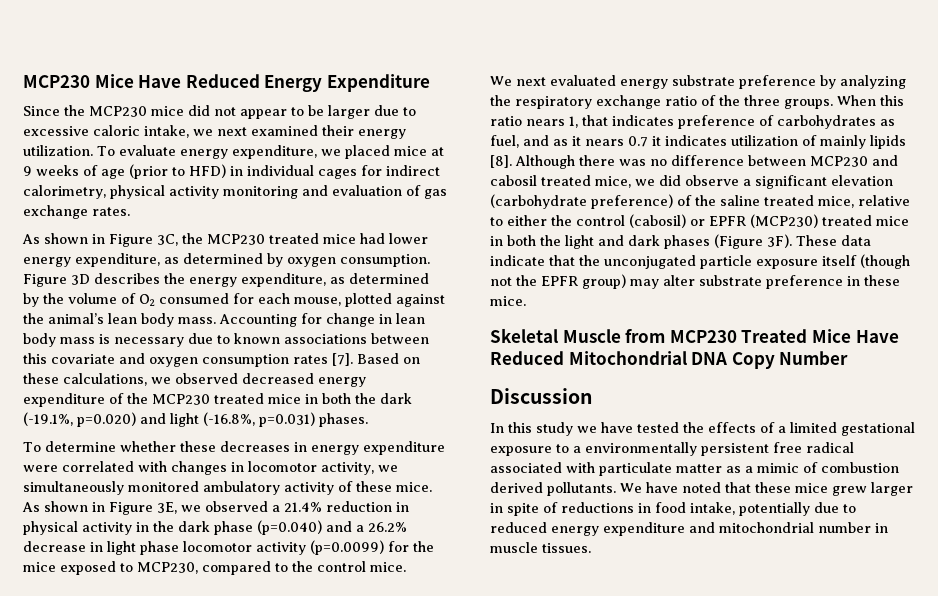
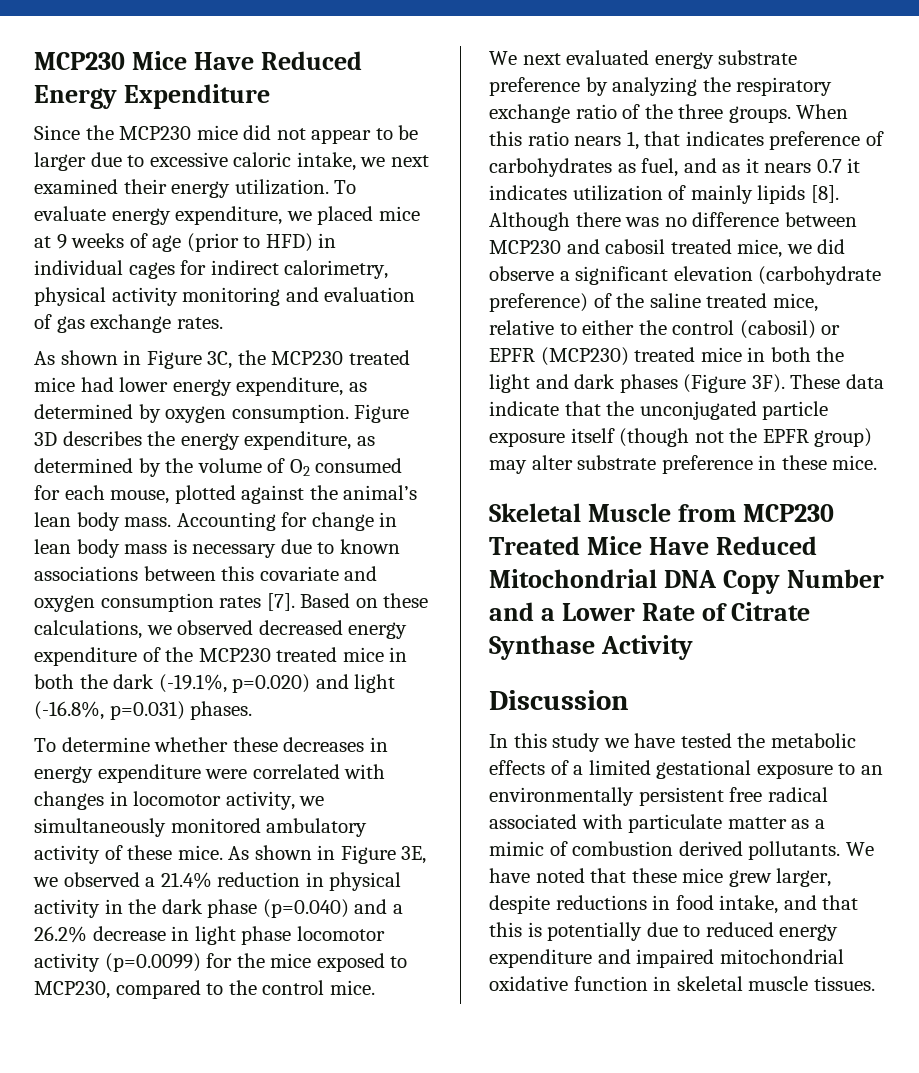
- Skeletal Muscle from MCP230 Treated Mice Have Reduced Mitochondrial DNA Copy Number
+ Skeletal Muscle from MCP230 Treated Mice Have Reduced Mitochondrial DNA Copy Number and a Lower Rate of Citrate Synthase Activity
- In this study we have tested the effects of a limited gestational exposure to a environmentally persistent free radical associated with particulate matter as a mimic of combustion derived pollutants.
+ In this study we have tested the metabolic effects of a limited gestational exposure to an environmentally persistent free radical associated with particulate matter as a mimic of combustion derived pollutants.
- We have noted that these mice grew larger in spite of reductions in food intake, potentially due to reduced energy expenditure and mitochondrial number in muscle tissues.
+ We have noted that these mice grew larger, despite reductions in food intake, and that this is potentially due to reduced energy expenditure and impaired mitochondrial oxidative function in skeletal muscle tissues.

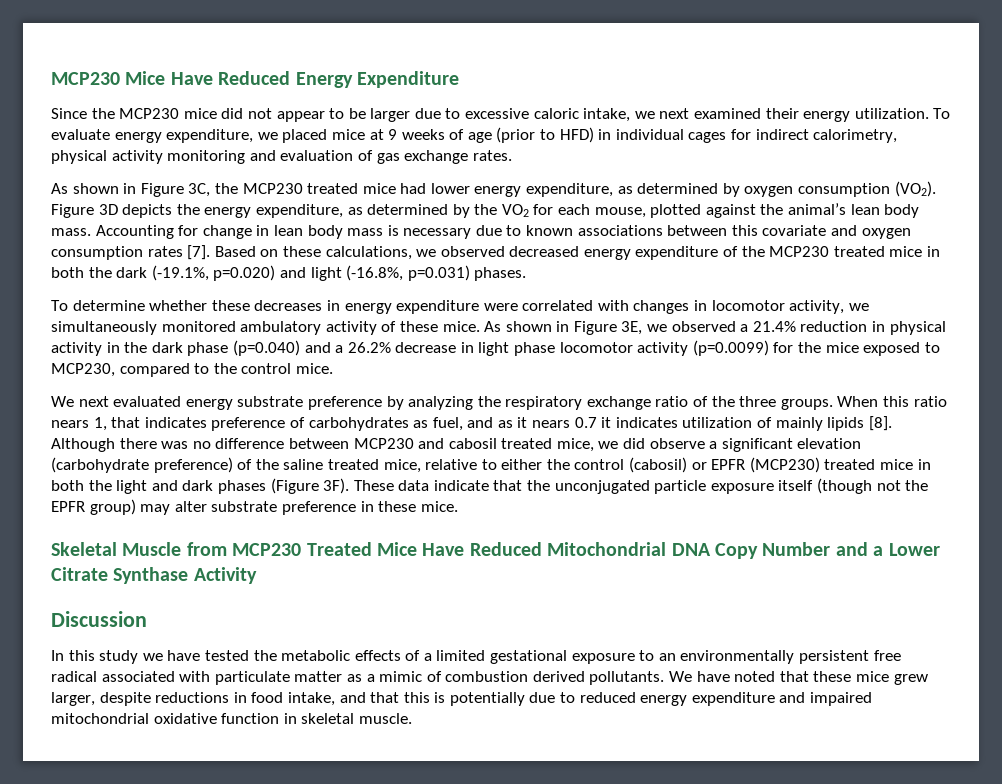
- As shown in Figure 3C, the MCP230 treated mice had lower energy expenditure, as determined by oxygen consumption.
+ As shown in Figure 3C, the MCP230 treated mice had lower energy expenditure, as determined by oxygen consumption (VO2).
- Figure 3D describes the energy expenditure, as determined by the volume of O2 consumed for each mouse, plotted against the animal’s lean body mass.
+ Figure 3D depicts the energy expenditure, as determined by the VO2 for each mouse, plotted against the animal’s lean body mass.
- Skeletal Muscle from MCP230 Treated Mice Have Reduced Mitochondrial DNA Copy Number and a Lower Rate of Citrate Synthase Activity
+ Skeletal Muscle from MCP230 Treated Mice Have Reduced Mitochondrial DNA Copy Number and a Lower Citrate Synthase Activity
- We have noted that these mice grew larger, despite reductions in food intake, and that this is potentially due to reduced energy expenditure and impaired mitochondrial oxidative function in skeletal muscle tissues.
+ We have noted that these mice grew larger, despite reductions in food intake, and that this is potentially due to reduced energy expenditure and impaired mitochondrial oxidative function in skeletal muscle.

